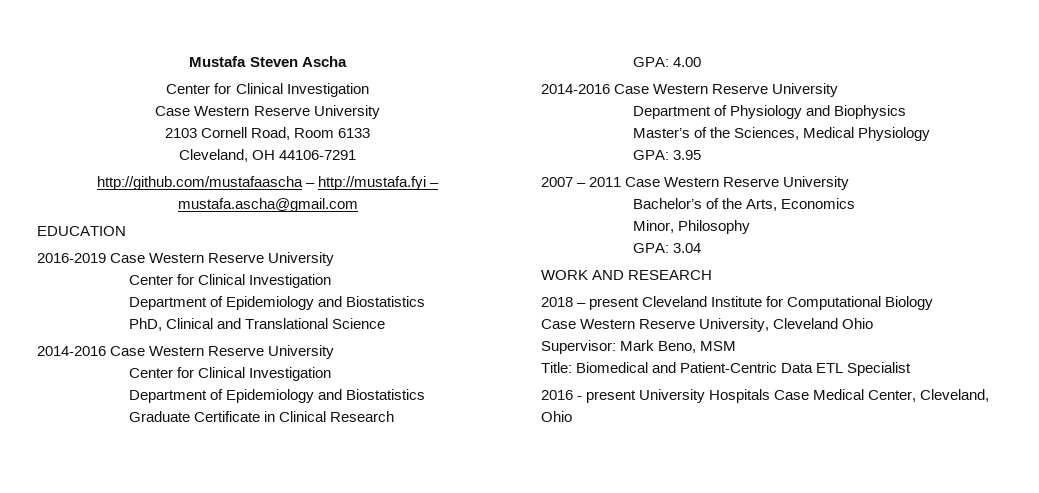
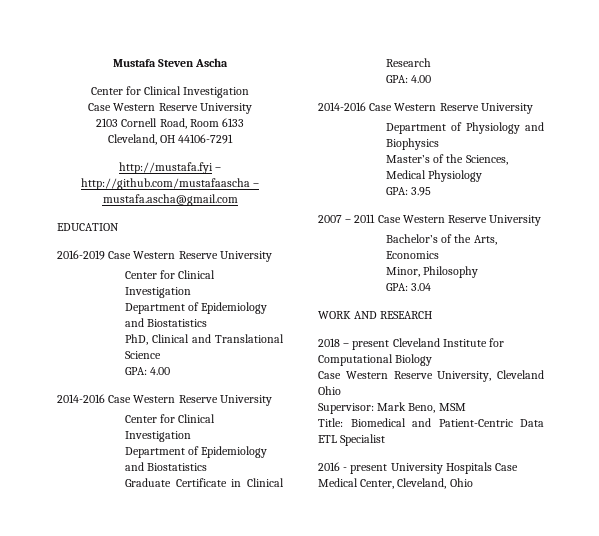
- http://github.com/mustafaascha – http://mustafa.fyi – mustafa.ascha@gmail.com
+ http://mustafa.fyi – http://github.com/mustafaascha – mustafa.ascha@gmail.com
  PhD, Clinical and Translational Science
+ GPA: 4.00

